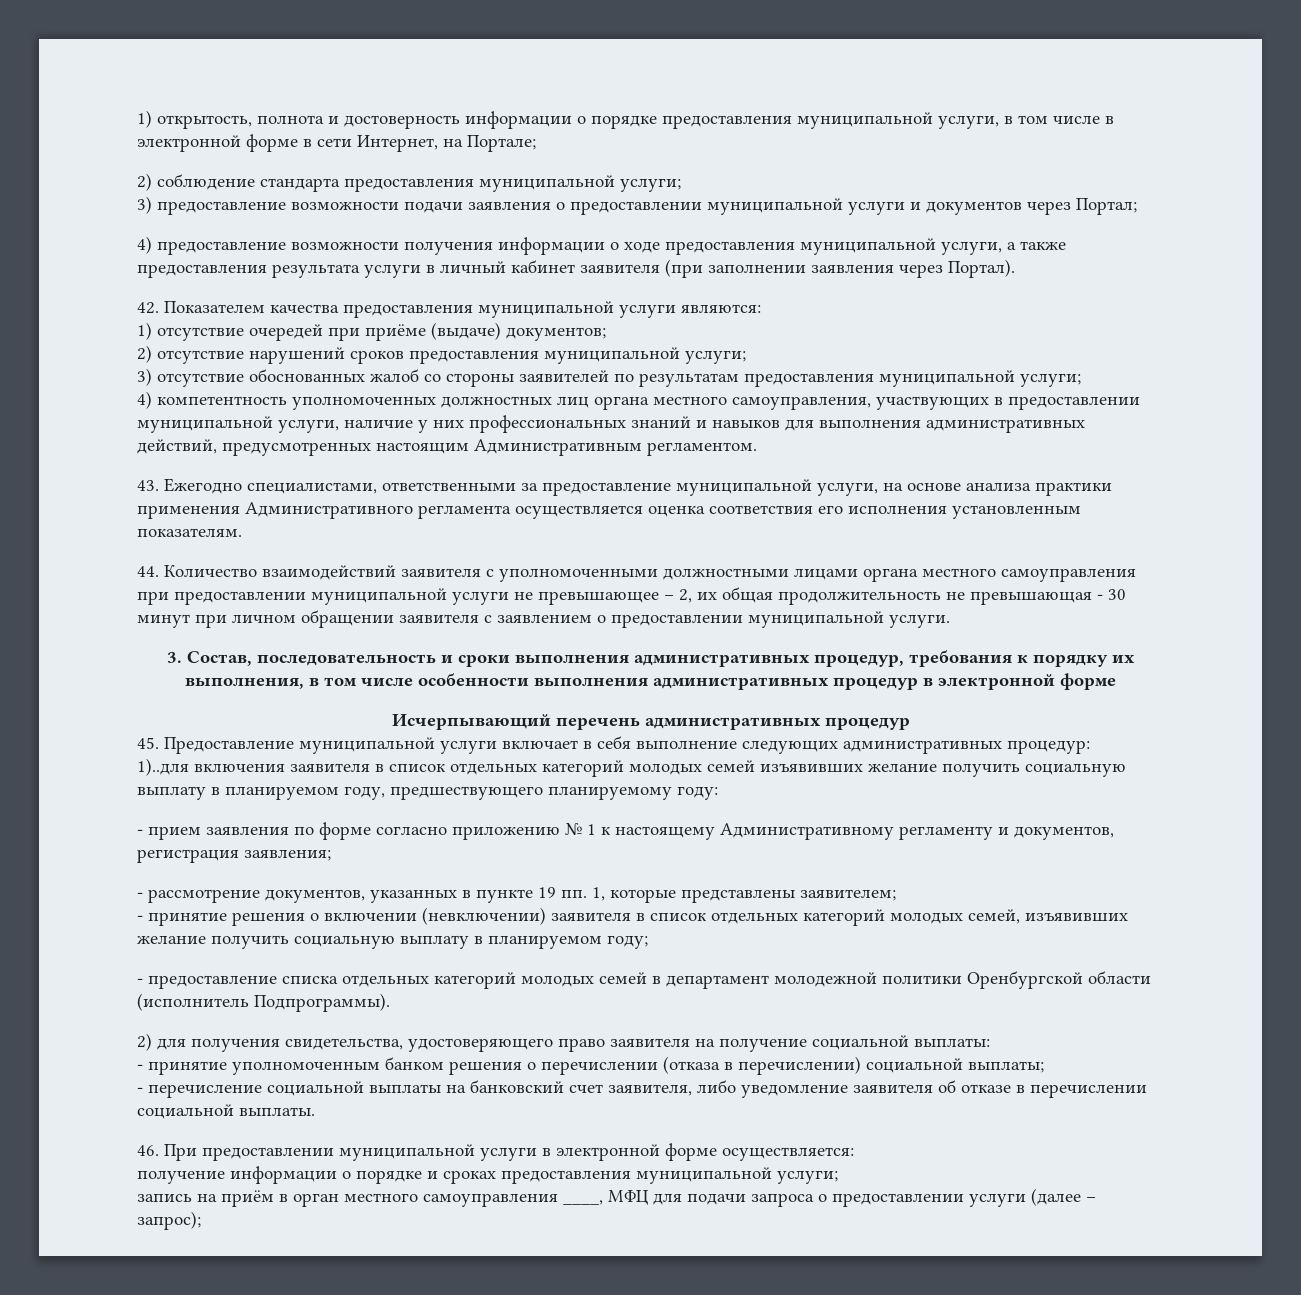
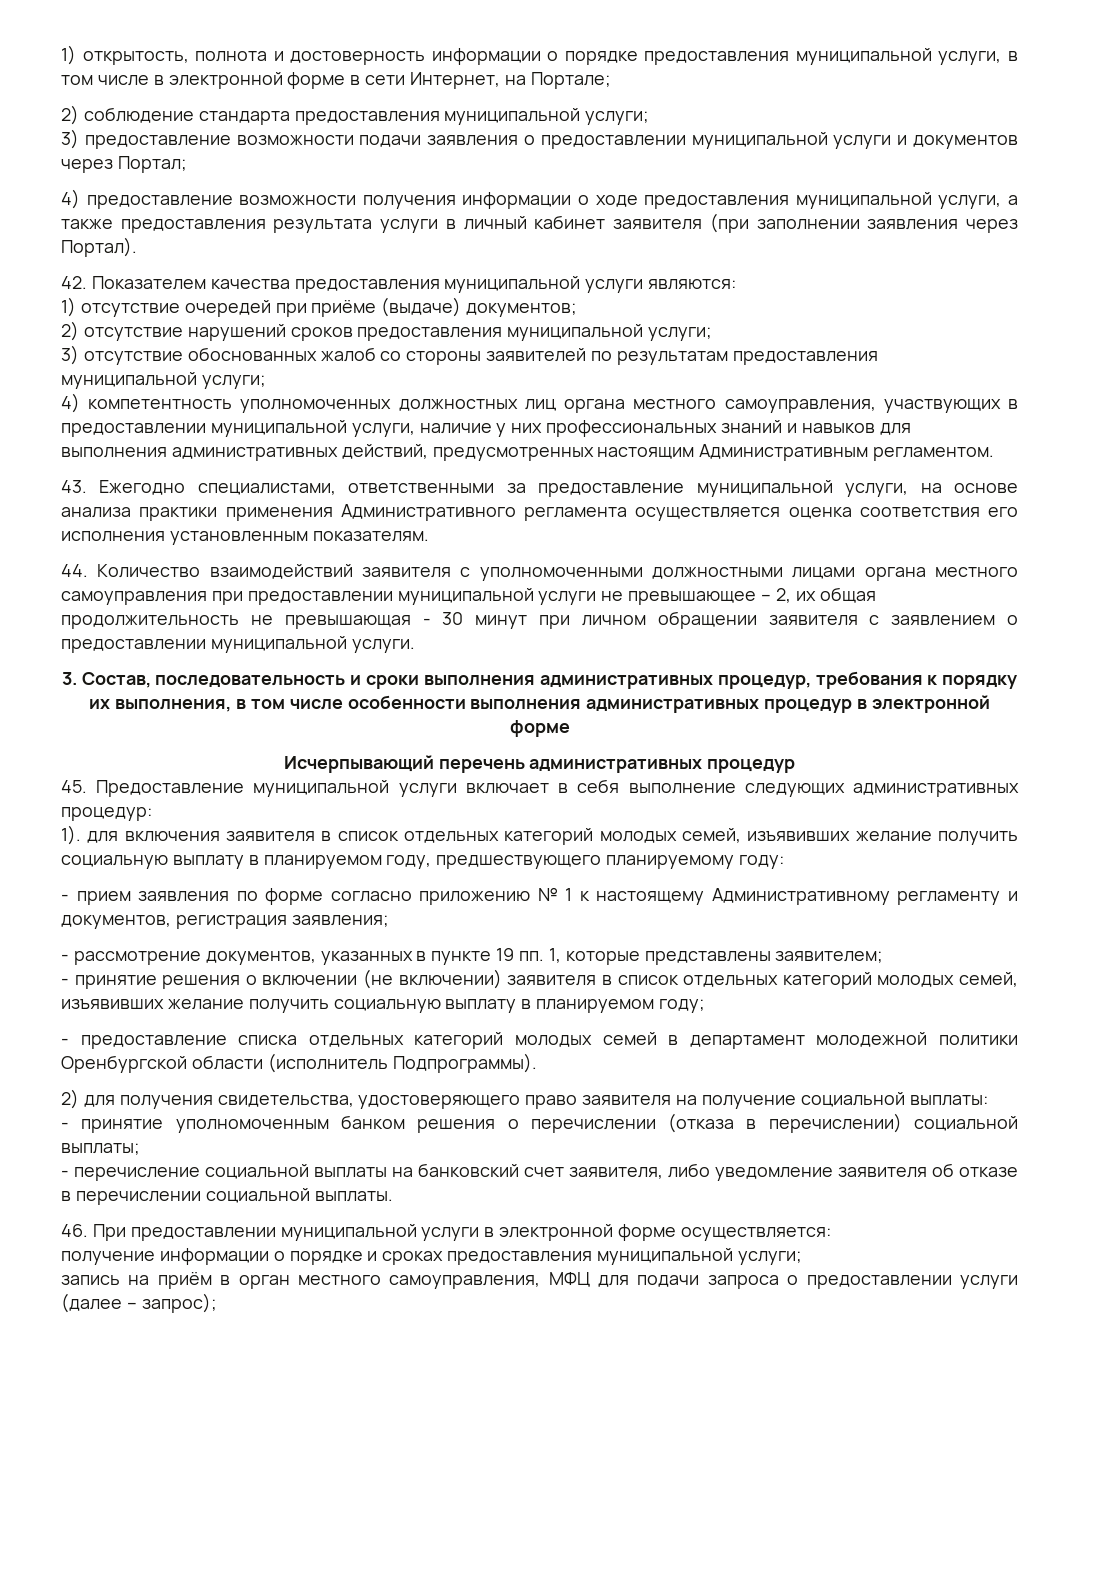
- 1)..для включения заявителя в список отдельных категорий молодых семей изъявивших желание получить социальную выплату в планируемом году, предшествующего планируемому году:
+ 1). для включения заявителя в список отдельных категорий молодых семей, изъявивших желание получить социальную выплату в планируемом году, предшествующего планируемому году:
- - принятие решения о включении (невключении) заявителя в список отдельных категорий молодых семей, изъявивших желание получить социальную выплату в планируемом году;
+ - принятие решения о включении (не включении) заявителя в список отдельных категорий молодых семей, изъявивших желание получить социальную выплату в планируемом году;
- запись на приём в орган местного самоуправления ____, МФЦ для подачи запроса о предоставлении услуги (далее – запрос);
+ запись на приём в орган местного самоуправления, МФЦ для подачи запроса о предоставлении услуги (далее – запрос);

